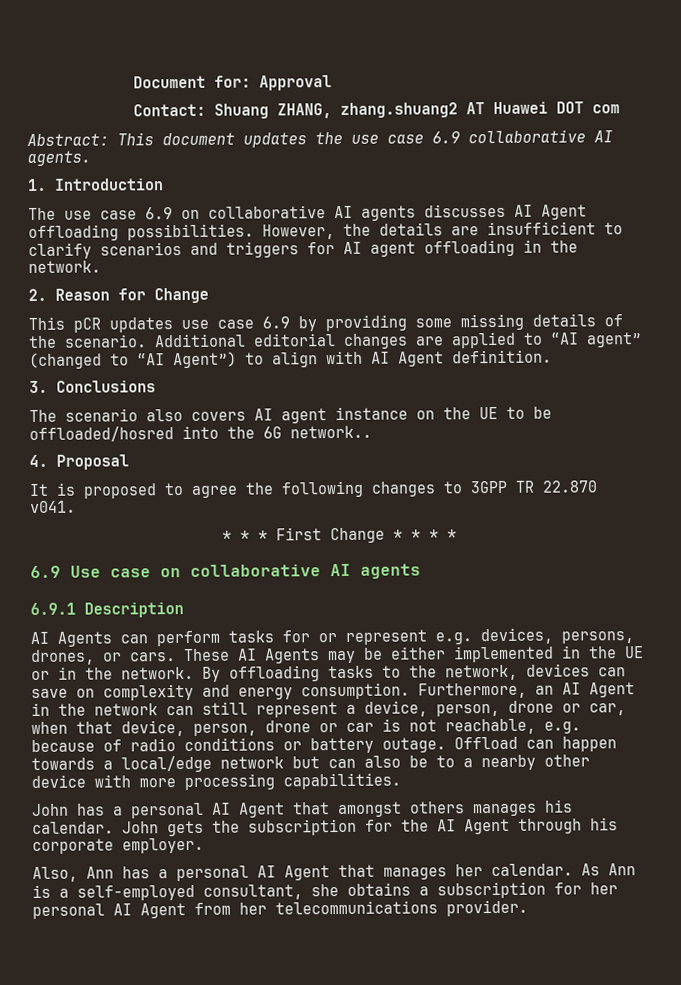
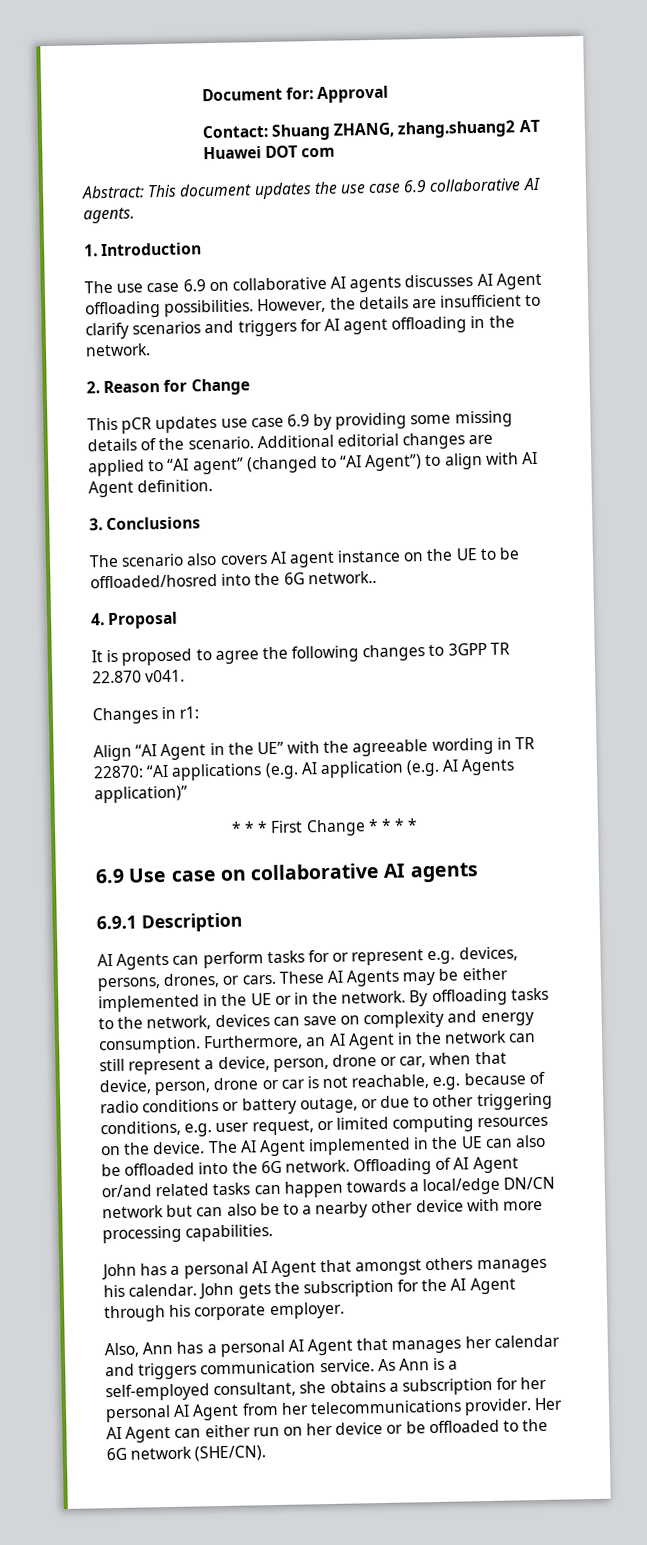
+ Changes in r1:
+ Align “AI Agent in the UE” with the agreeable wording in TR 22870: “AI applications (e.g. AI application (e.g. AI Agents application)”
- Furthermore, an AI Agent in the network can still represent a device, person, drone or car, when that device, person, drone or car is not reachable, e.g. because of radio conditions or battery outage. Offload can happen towards a local/edge network but can also be to a nearby other device with more processing capabilities.
+ Furthermore, an AI Agent in the network can still represent a device, person, drone or car, when that device, person, drone or car is not reachable, e.g. because of radio conditions or battery outage, or due to other triggering conditions, e.g. user request, or limited computing resources on the device. The AI Agent implemented in the UE can also be offloaded into the 6G network. Offloading of AI Agent or/and related tasks can happen towards a local/edge DN/CN network but can also be to a nearby other device with more processing capabilities.
- Also, Ann has a personal AI Agent that manages her calendar.
+ Also, Ann has a personal AI Agent that manages her calendar and triggers communication service.
+ Her AI Agent can either run on her device or be offloaded to the 6G network (SHE/CN).

